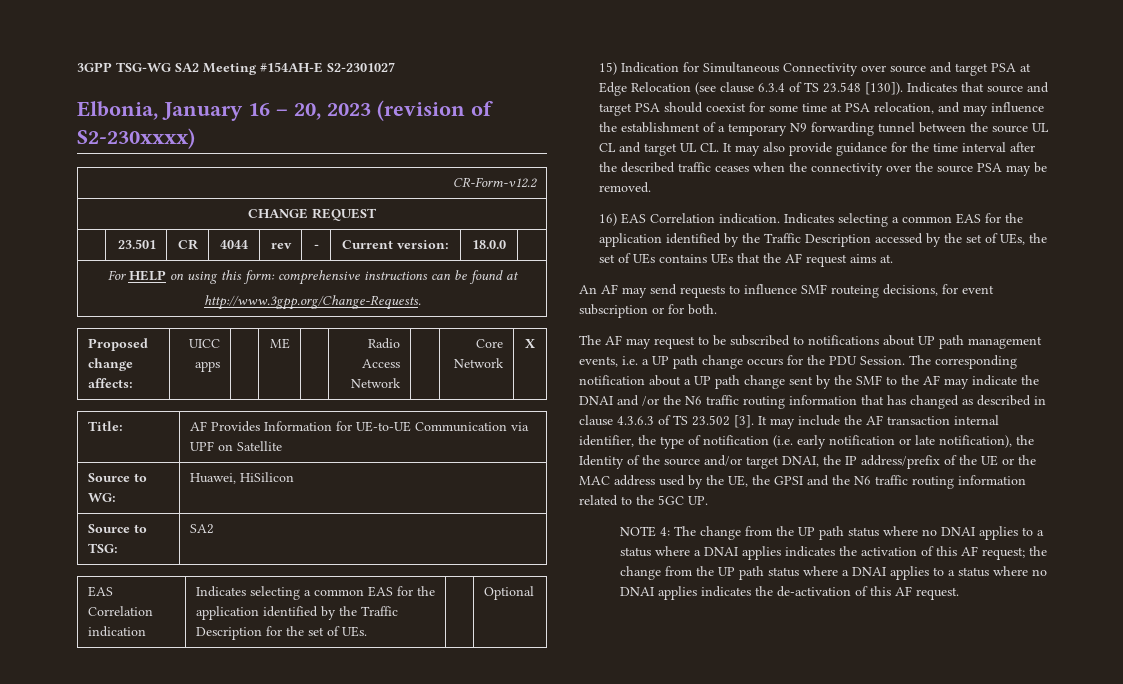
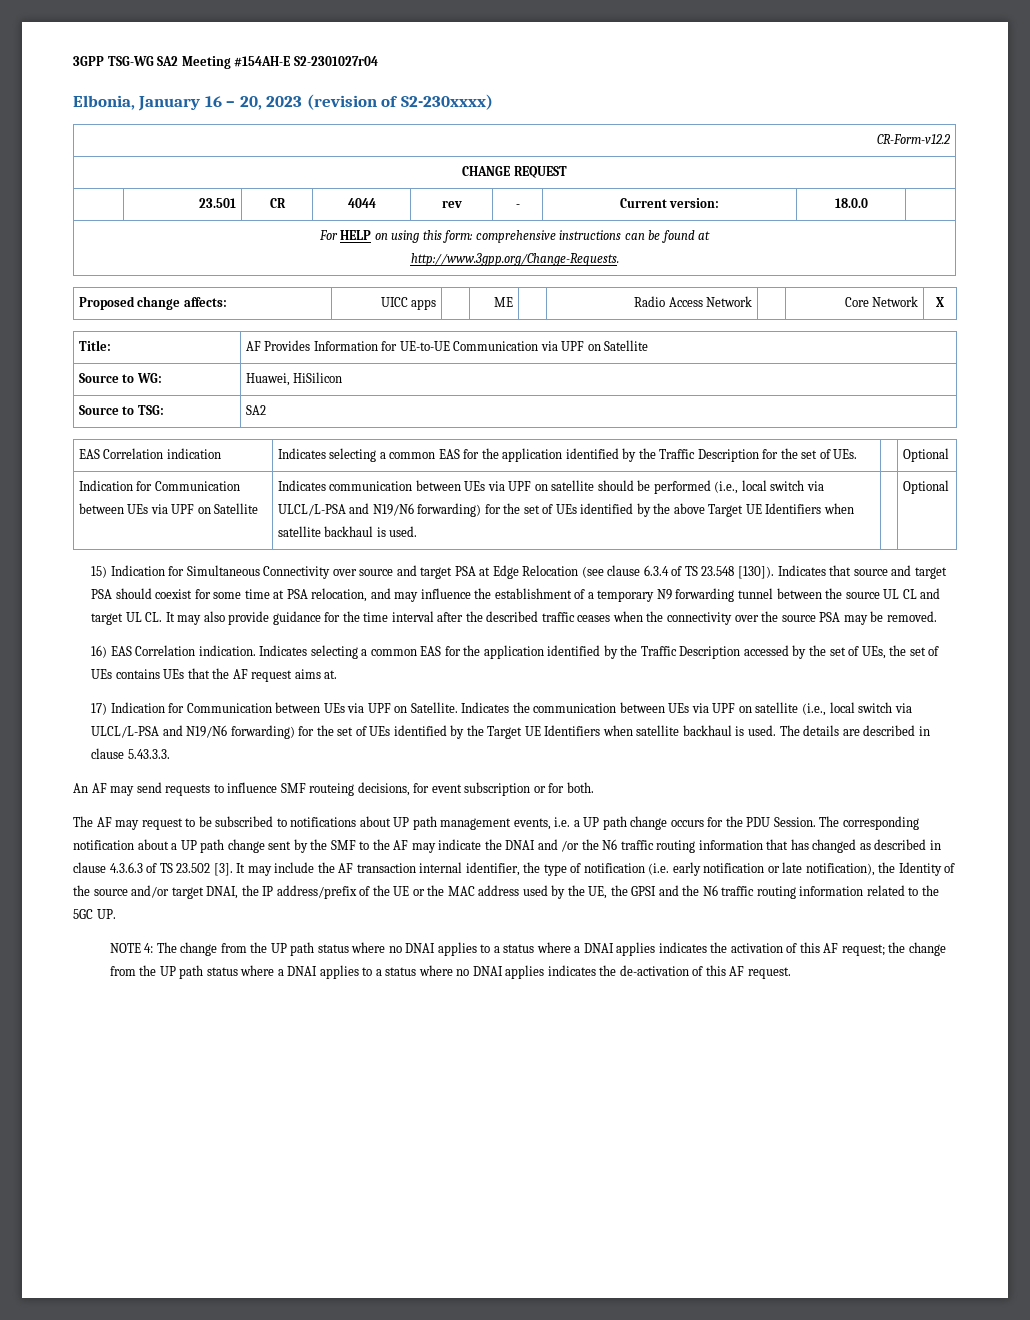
- 3GPP TSG-WG SA2 Meeting #154AH-E S2-2301027
+ 3GPP TSG-WG SA2 Meeting #154AH-E S2-2301027r04
+ Indication for Communication between UEs via UPF on Satellite | Indicates communication between UEs via UPF on satellite should be performed (i.e., local switch via ULCL/L-PSA and N19/N6 forwarding) for the set of UEs identified by the above Target UE Identifiers when satellite backhaul is used. | | Optional
+ 17) Indication for Communication between UEs via UPF on Satellite. Indicates the communication between UEs via UPF on satellite (i.e., local switch via ULCL/L-PSA and N19/N6 forwarding) for the set of UEs identified by the Target UE Identifiers when satellite backhaul is used. The details are described in clause 5.43.3.3.

